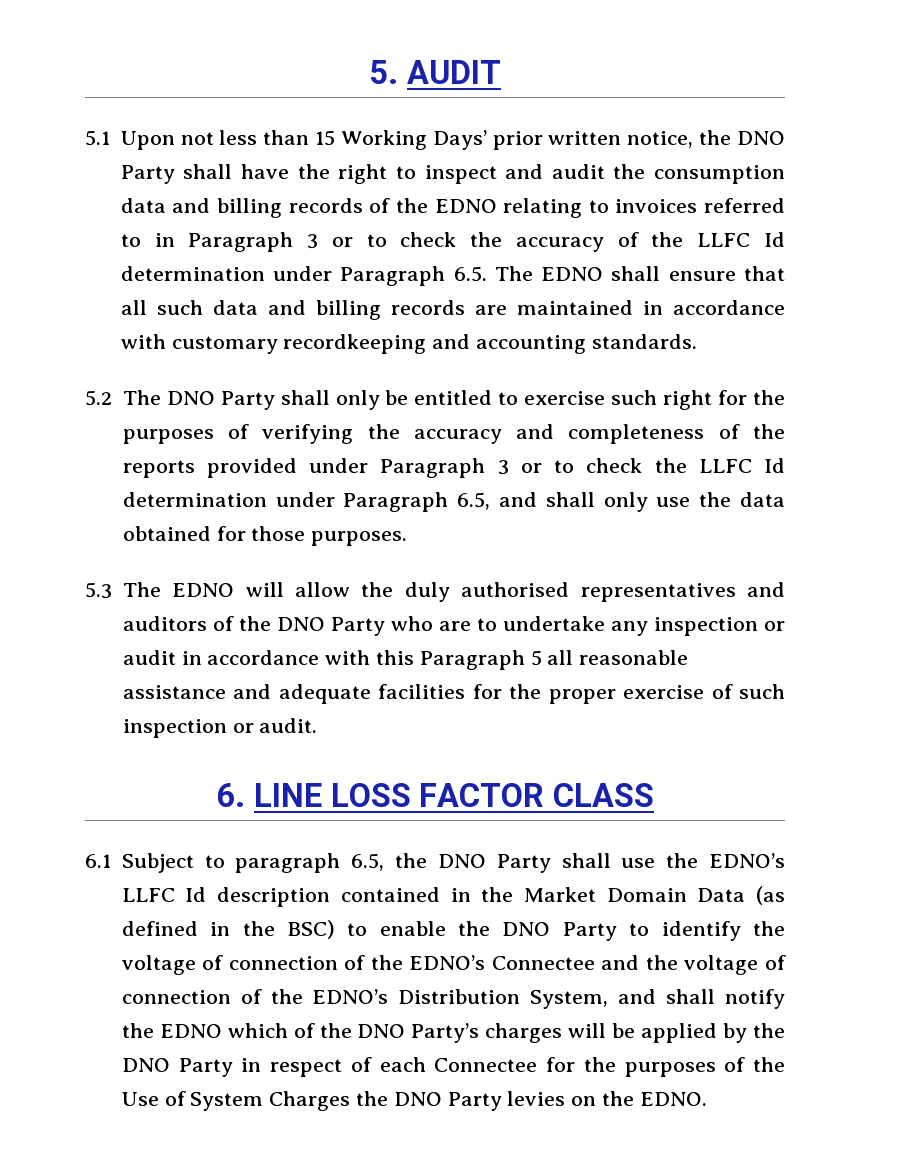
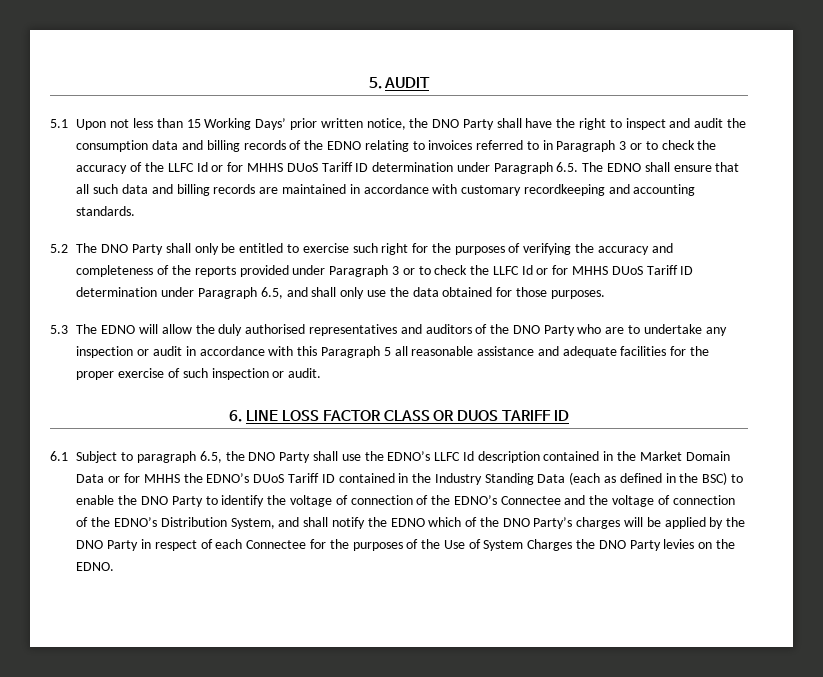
- 5.1 Upon not less than 15 Working Days’ prior written notice, the DNO Party shall have the right to inspect and audit the consumption data and billing records of the EDNO relating to invoices referred to in Paragraph 3 or to check the accuracy of the LLFC Id determination under Paragraph 6.5. The EDNO shall ensure that all such data and billing records are maintained in accordance with customary recordkeeping and accounting standards.
+ 5.1 Upon not less than 15 Working Days’ prior written notice, the DNO Party shall have the right to inspect and audit the consumption data and billing records of the EDNO relating to invoices referred to in Paragraph 3 or to check the accuracy of the LLFC Id or for MHHS DUoS Tariff ID determination under Paragraph 6.5. The EDNO shall ensure that all such data and billing records are maintained in accordance with customary recordkeeping and accounting standards.
- 5.2 The DNO Party shall only be entitled to exercise such right for the purposes of verifying the accuracy and completeness of the reports provided under Paragraph 3 or to check the LLFC Id determination under Paragraph 6.5, and shall only use the data obtained for those purposes.
+ 5.2 The DNO Party shall only be entitled to exercise such right for the purposes of verifying the accuracy and completeness of the reports provided under Paragraph 3 or to check the LLFC Id or for MHHS DUoS Tariff ID determination under Paragraph 6.5, and shall only use the data obtained for those purposes.
- 6. LINE LOSS FACTOR CLASS
+ 6. LINE LOSS FACTOR CLASS OR DUOS TARIFF ID
- 6.1 Subject to paragraph 6.5, the DNO Party shall use the EDNO’s LLFC Id description contained in the Market Domain Data (as defined in the BSC) to enable the DNO Party to identify the voltage of connection of the EDNO’s Connectee and the voltage of connection of the EDNO’s Distribution System, and shall notify the EDNO which of the DNO Party’s charges will be applied by the DNO Party in respect of each Connectee for the purposes of the Use of System Charges the DNO Party levies on the EDNO.
+ 6.1 Subject to paragraph 6.5, the DNO Party shall use the EDNO’s LLFC Id description contained in the Market Domain Data or for MHHS the EDNO’s DUoS Tariff ID contained in the Industry Standing Data (each as defined in the BSC) to enable the DNO Party to identify the voltage of connection of the EDNO’s Connectee and the voltage of connection of the EDNO’s Distribution System, and shall notify the EDNO which of the DNO Party’s charges will be applied by the DNO Party in respect of each Connectee for the purposes of the Use of System Charges the DNO Party levies on the EDNO.

